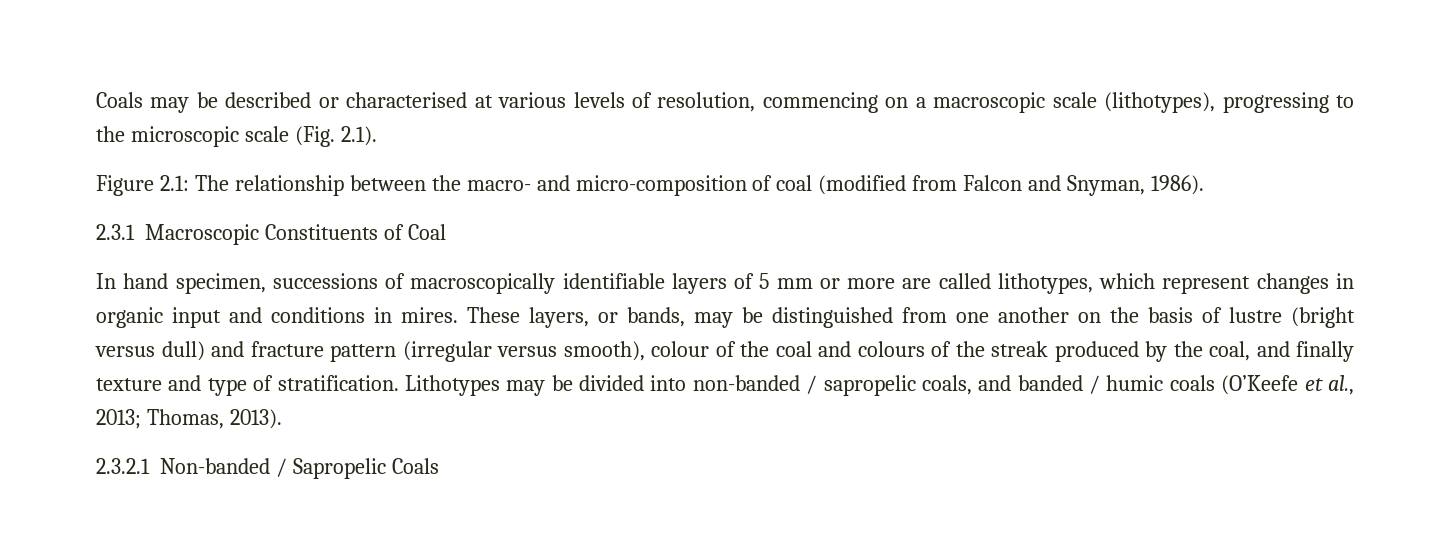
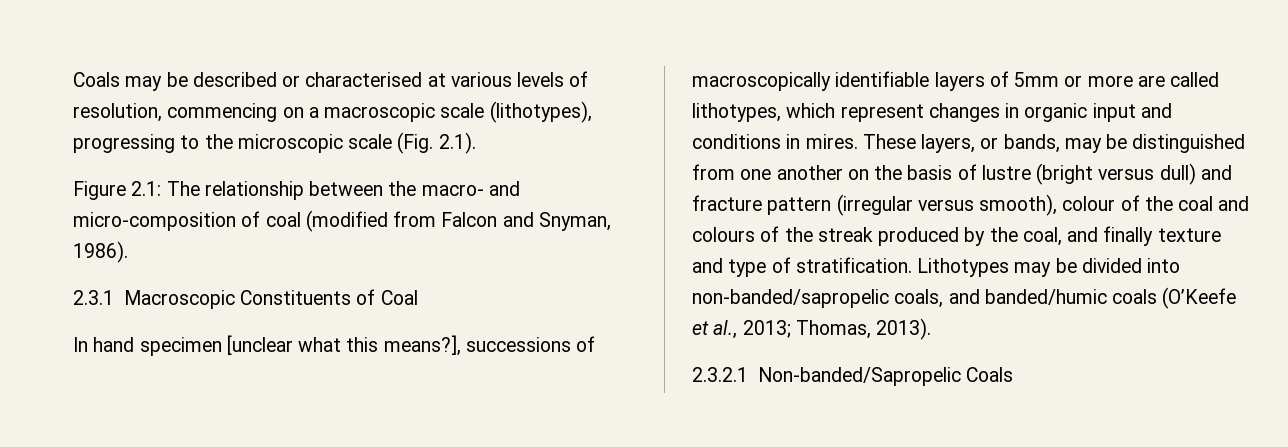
- In hand specimen, successions of macroscopically identifiable layers of 5 mm or more are called lithotypes, which represent changes in organic input and conditions in mires.
+ In hand specimen [unclear what this means?], successions of macroscopically identifiable layers of 5mm or more are called lithotypes, which represent changes in organic input and conditions in mires.
- Lithotypes may be divided into non-banded / sapropelic coals, and banded / humic coals (O’Keefe et al., 2013; Thomas, 2013).
+ Lithotypes may be divided into non-banded/sapropelic coals, and banded/humic coals (O’Keefe et al., 2013; Thomas, 2013).
- 2.3.2.1 Non-banded / Sapropelic Coals
+ 2.3.2.1 Non-banded/Sapropelic Coals

